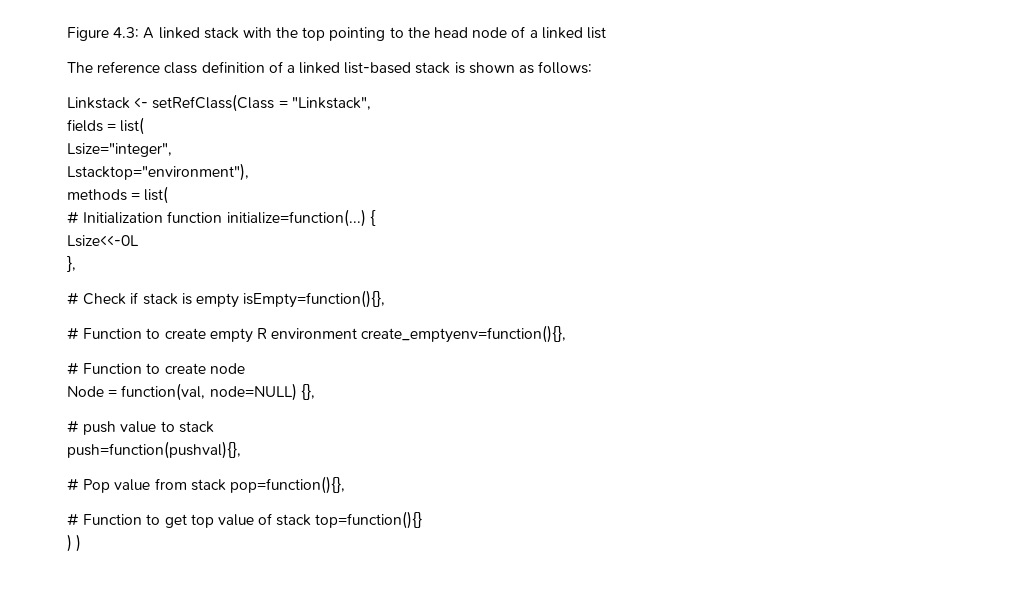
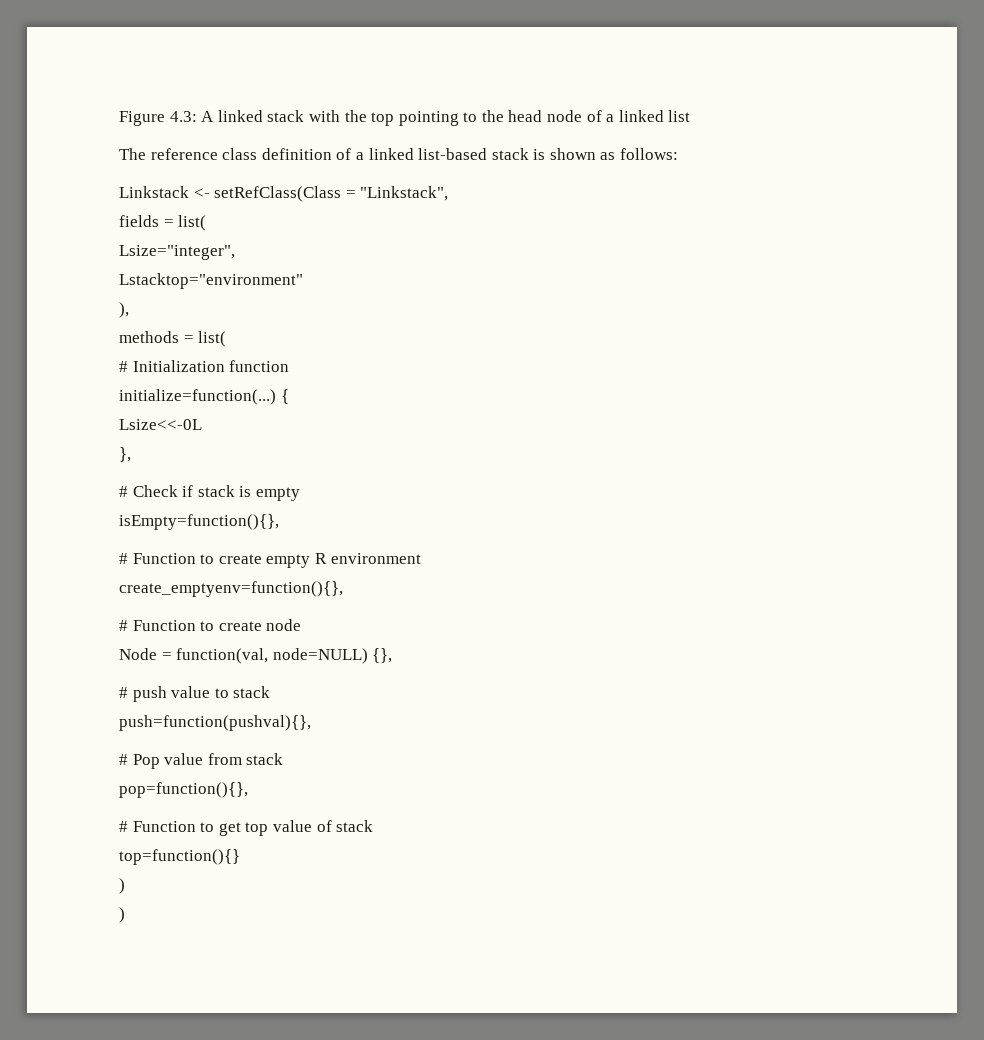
- Lstacktop="environment"),
+ Lstacktop="environment"
+ ),
- # Initialization function initialize=function(...)
+ # Initialization function
+ initialize=function(...)
- # Check if stack is empty isEmpty=function(){},
+ # Check if stack is empty
+ isEmpty=function(){},
- # Function to create empty R environment create_emptyenv=function(){},
+ # Function to create empty R environment
+ create_emptyenv=function(){},
- # Pop value from stack pop=function(){},
+ # Pop value from stack
+ pop=function(){},
- # Function to get top value of stack top=function(){}
- ) )
+ # Function to get top value of stack
+ top=function(){}
+ )
+ )

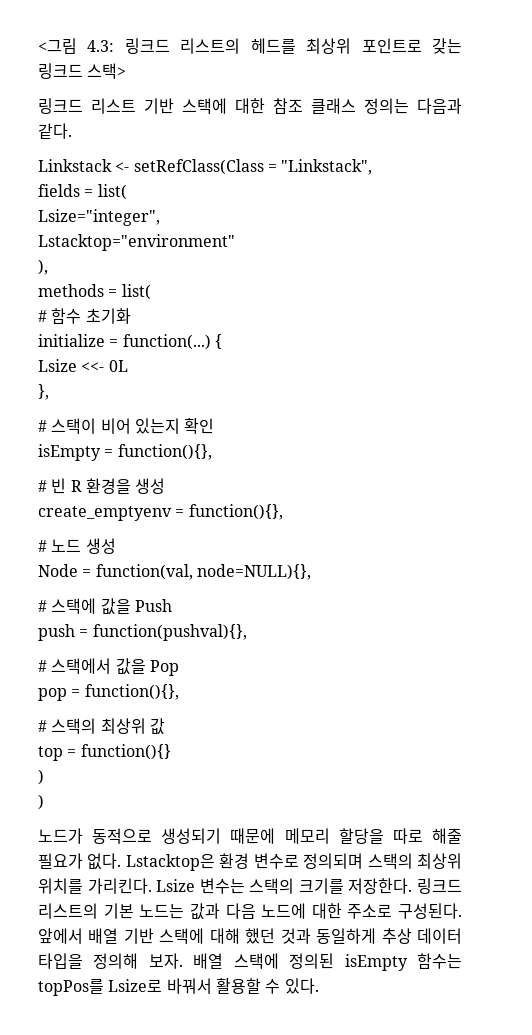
- Figure 4.3: A linked stack with the top pointing to the head node of a linked list
- The reference class definition of a linked list-based stack is shown as follows:
+ <그림 4.3: 링크드 리스트의 헤드를 최상위 포인트로 갖는 링크드 스택>
+ 링크드 리스트 기반 스택에 대한 참조 클래스 정의는 다음과 같다.
- # Initialization function
- initialize=function(...) {
- Lsize<<-0L
+ # 함수 초기화
+ initialize = function(...) {
+ Lsize <<- 0L
  },
- # Check if stack is empty
- isEmpty=function(){},
- # Function to create empty R environment
- create_emptyenv=function(){},
- # Function to create node
+ # 스택이 비어 있는지 확인
+ isEmpty = function(){},
+ # 빈 R 환경을 생성
+ create_emptyenv = function(){},
+ # 노드 생성
- Node = function(val, node=NULL) {},
- # push value to stack
- push=function(pushval){},
- # Pop value from stack
- pop=function(){},
- # Function to get top value of stack
- top=function(){}
+ Node = function(val, node=NULL){},
+ # 스택에 값을 Push
+ push = function(pushval){},
+ # 스택에서 값을 Pop
+ pop = function(){},
+ # 스택의 최상위 값
+ top = function(){}
  )
  )
+ 노드가 동적으로 생성되기 때문에 메모리 할당을 따로 해줄 필요가 없다. Lstacktop은 환경 변수로 정의되며 스택의 최상위 위치를 가리킨다. Lsize 변수는 스택의 크기를 저장한다. 링크드 리스트의 기본 노드는 값과 다음 노드에 대한 주소로 구성된다. 앞에서 배열 기반 스택에 대해 했던 것과 동일하게 추상 데이터 타입을 정의해 보자. 배열 스택에 정의된 isEmpty 함수는 topPos를 Lsize로 바꿔서 활용할 수 있다.

